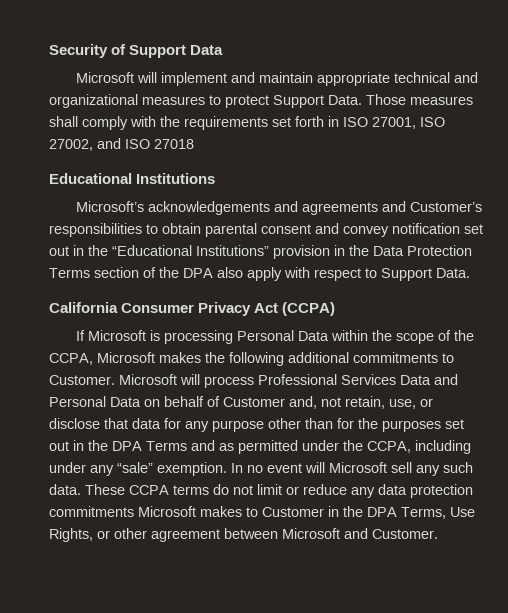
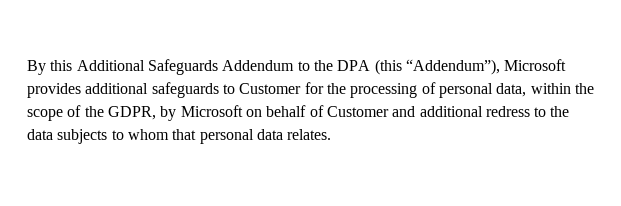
- Security of Support Data
- Microsoft will implement and maintain appropriate technical and organizational measures to protect Support Data. Those measures shall comply with the requirements set forth in ISO 27001, ISO 27002, and ISO 27018
- Educational Institutions
- Microsoft’s acknowledgements and agreements and Customer’s responsibilities to obtain parental consent and convey notification set out in the “Educational Institutions” provision in the Data Protection Terms section of the DPA also apply with respect to Support Data.
- California Consumer Privacy Act (CCPA)
- If Microsoft is processing Personal Data within the scope of the CCPA, Microsoft makes the following additional commitments to Customer. Microsoft will process Professional Services Data and Personal Data on behalf of Customer and, not retain, use, or disclose that data for any purpose other than for the purposes set out in the DPA Terms and as permitted under the CCPA, including under any “sale” exemption. In no event will Microsoft sell any such data. These CCPA terms do not limit or reduce any data protection commitments Microsoft makes to Customer in the DPA Terms, Use Rights, or other agreement between Microsoft and Customer.
+ By this Additional Safeguards Addendum to the DPA (this “Addendum”), Microsoft provides additional safeguards to Customer for the processing of personal data, within the scope of the GDPR, by Microsoft on behalf of Customer and additional redress to the data subjects to whom that personal data relates.

